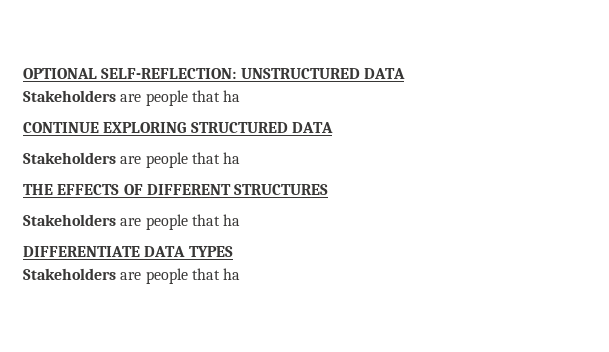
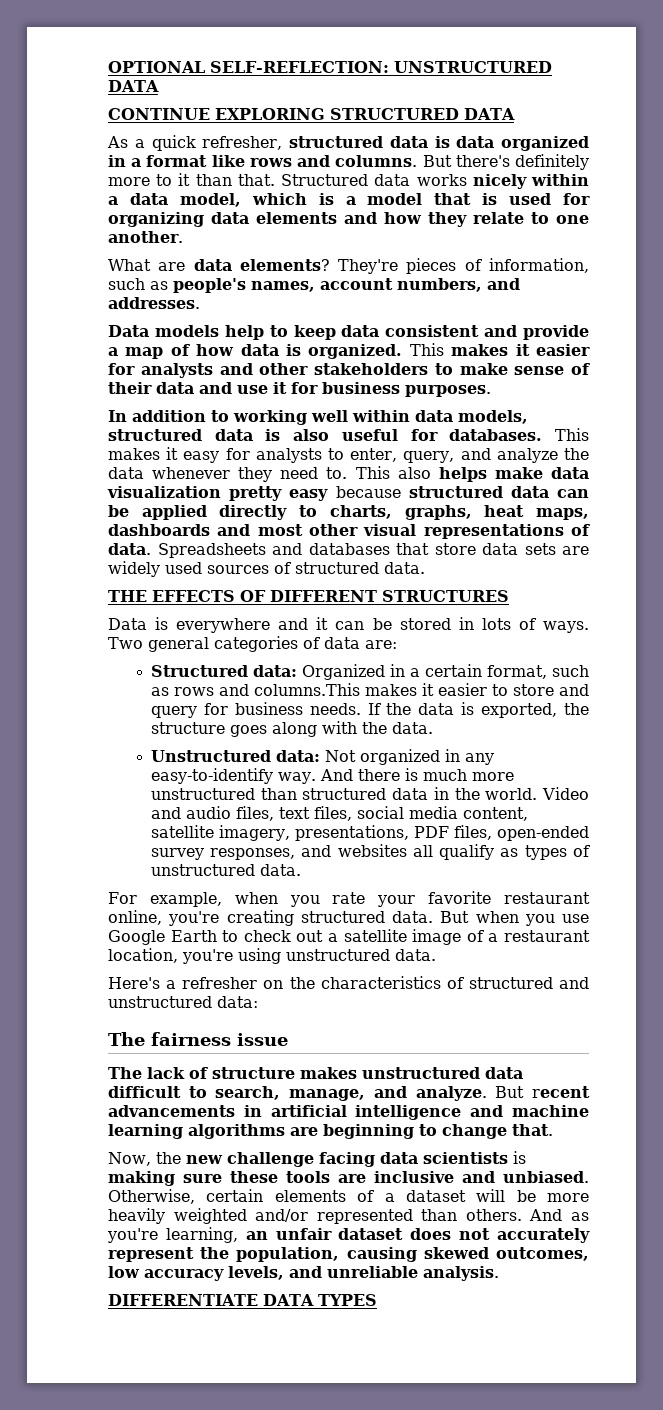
  OPTIONAL SELF-REFLECTION: UNSTRUCTURED DATA
- Stakeholders are people that ha
  CONTINUE EXPLORING STRUCTURED DATA
- Stakeholders are people that ha
+ As a quick refresher, structured data is data organized in a format like rows and columns. But there's definitely more to it than that. Structured data works nicely within a data model, which is a model that is used for organizing data elements and how they relate to one another.
+ What are data elements? They're pieces of information, such as people's names, account numbers, and addresses.
+ Data models help to keep data consistent and provide a map of how data is organized. This makes it easier for analysts and other stakeholders to make sense of their data and use it for business purposes.
+ In addition to working well within data models, structured data is also useful for databases. This makes it easy for analysts to enter, query, and analyze the data whenever they need to. This also helps make data visualization pretty easy because structured data can be applied directly to charts, graphs, heat maps, dashboards and most other visual representations of data. Spreadsheets and databases that store data sets are widely used sources of structured data.
  THE EFFECTS OF DIFFERENT STRUCTURES
- Stakeholders are people that ha
+ Data is everywhere and it can be stored in lots of ways. Two general categories of data are:
+ Structured data: Organized in a certain format, such as rows and columns.This makes it easier to store and query for business needs. If the data is exported, the structure goes along with the data.
+ Unstructured data: Not organized in any easy-to-identify way. And there is much more unstructured than structured data in the world. Video and audio files, text files, social media content, satellite imagery, presentations, PDF files, open-ended survey responses, and websites all qualify as types of unstructured data.
+ For example, when you rate your favorite restaurant online, you're creating structured data. But when you use Google Earth to check out a satellite image of a restaurant location, you're using unstructured data.
+ Here's a refresher on the characteristics of structured and unstructured data:
+ The fairness issue
+ The lack of structure makes unstructured data difficult to search, manage, and analyze. But recent advancements in artificial intelligence and machine learning algorithms are beginning to change that.
+ Now, the new challenge facing data scientists is making sure these tools are inclusive and unbiased. Otherwise, certain elements of a dataset will be more heavily weighted and/or represented than others. And as you're learning, an unfair dataset does not accurately represent the population, causing skewed outcomes, low accuracy levels, and unreliable analysis.
  DIFFERENTIATE DATA TYPES
- Stakeholders are people that ha

